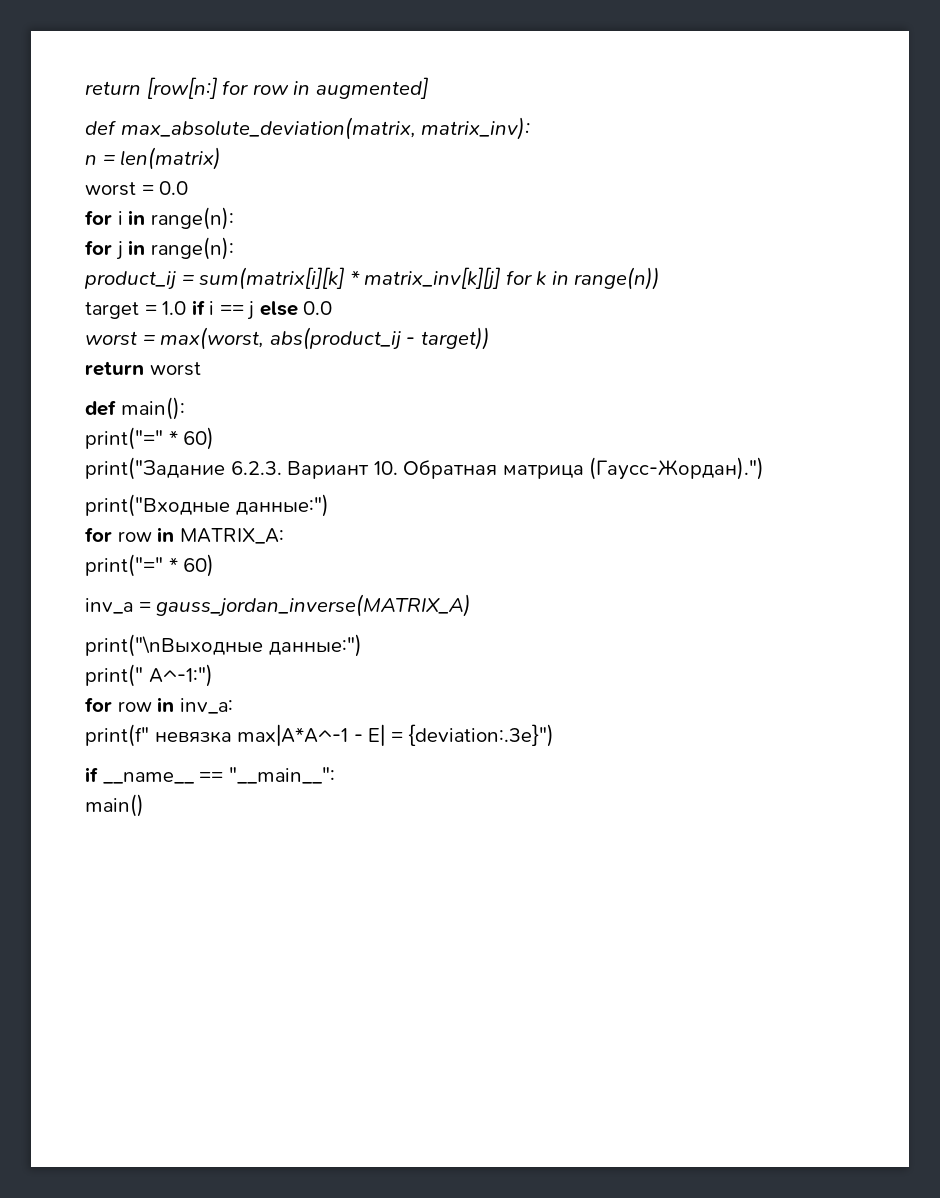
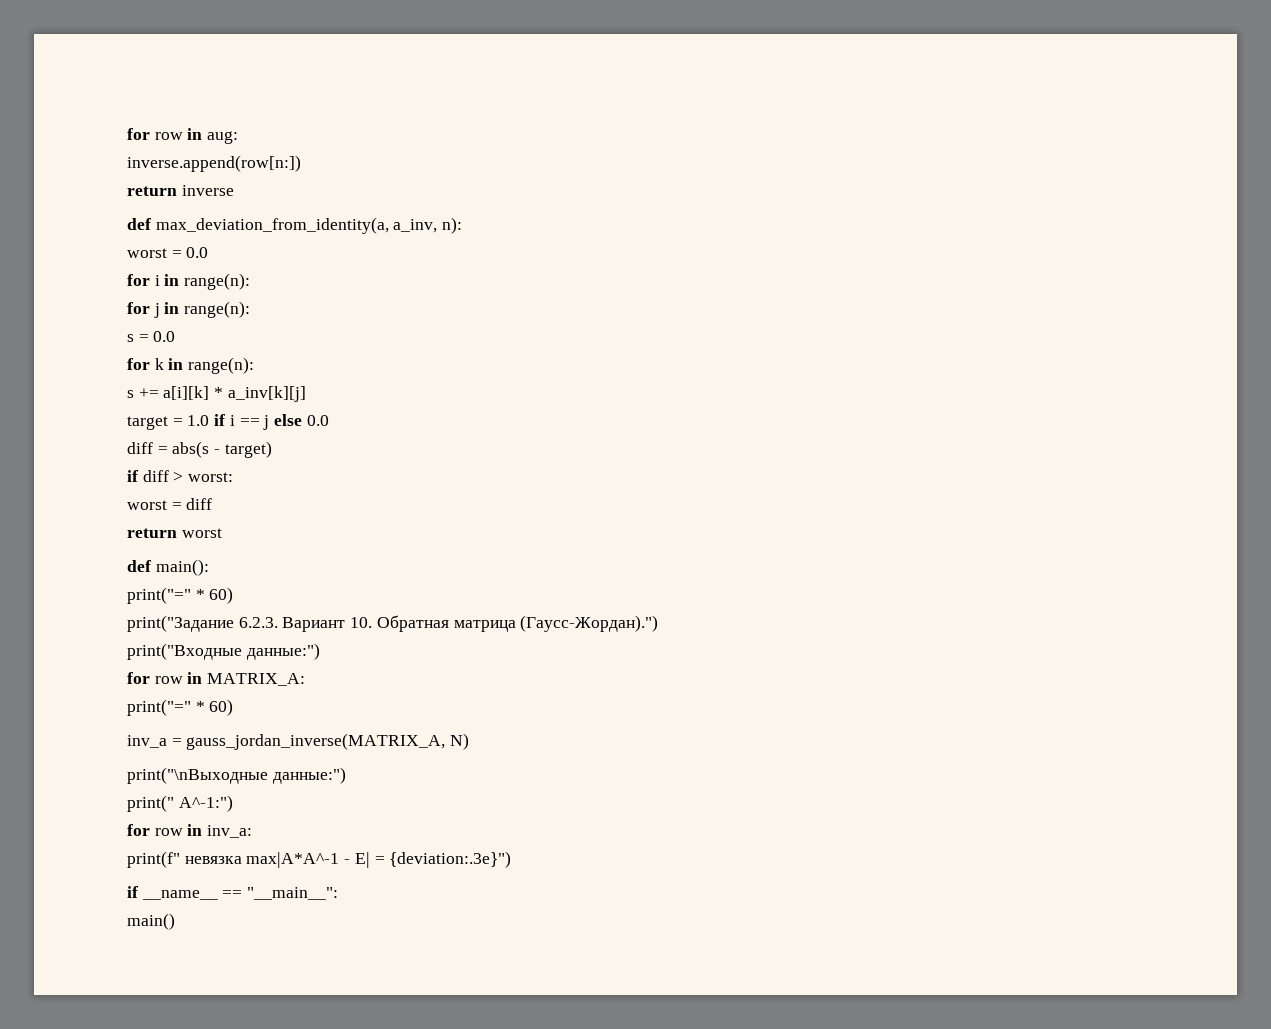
- return [row[n:] for row in augmented]
- def max_absolute_deviation(matrix, matrix_inv):
- n = len(matrix)
+ for row in aug:
+ inverse.append(row[n:])
+ return inverse
+ def max_deviation_from_identity(a, a_inv, n):
- product_ij = sum(matrix[i][k] * matrix_inv[k][j] for k in range(n))
+ s = 0.0
+ for k in range(n):
+ s += a[i][k] * a_inv[k][j]
- worst = max(worst, abs(product_ij - target))
+ diff = abs(s - target)
+ if diff > worst:
+ worst = diff
- inv_a = gauss_jordan_inverse(MATRIX_A)
+ inv_a = gauss_jordan_inverse(MATRIX_A, N)

